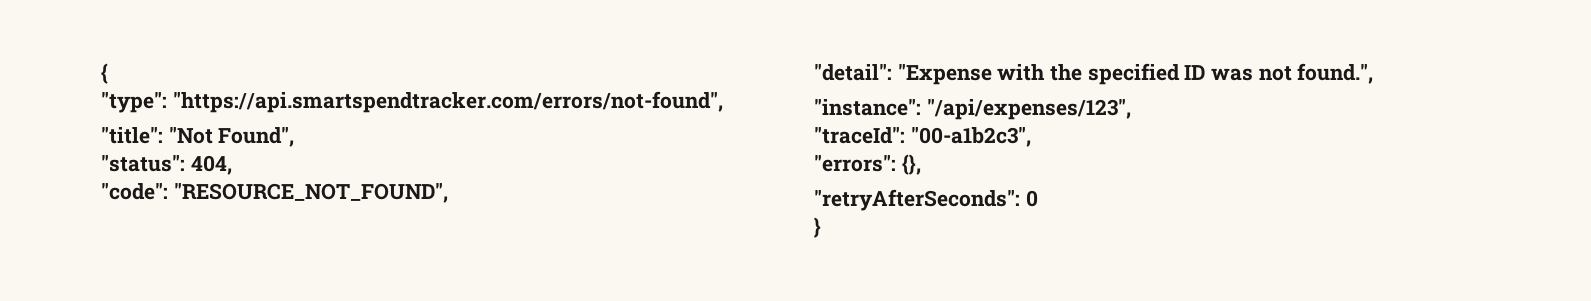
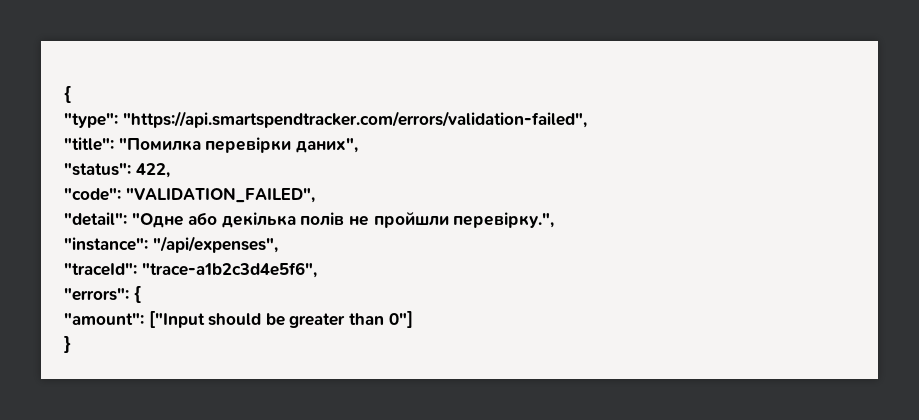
- "type": "https://api.smartspendtracker.com/errors/not-found",
+ "type": "https://api.smartspendtracker.com/errors/validation-failed",
- "title": "Not Found",
+ "title": "Помилка перевірки даних",
- "status": 404,
+ "status": 422,
- "code": "RESOURCE_NOT_FOUND",
+ "code": "VALIDATION_FAILED",
- "detail": "Expense with the specified ID was not found.",
+ "detail": "Одне або декілька полів не пройшли перевірку.",
- "instance": "/api/expenses/123",
+ "instance": "/api/expenses",
- "traceId": "00-a1b2c3",
+ "traceId": "trace-a1b2c3d4e5f6",
- "errors": {},
- "retryAfterSeconds": 0
+ "errors": {
+ "amount": ["Input should be greater than 0"]

